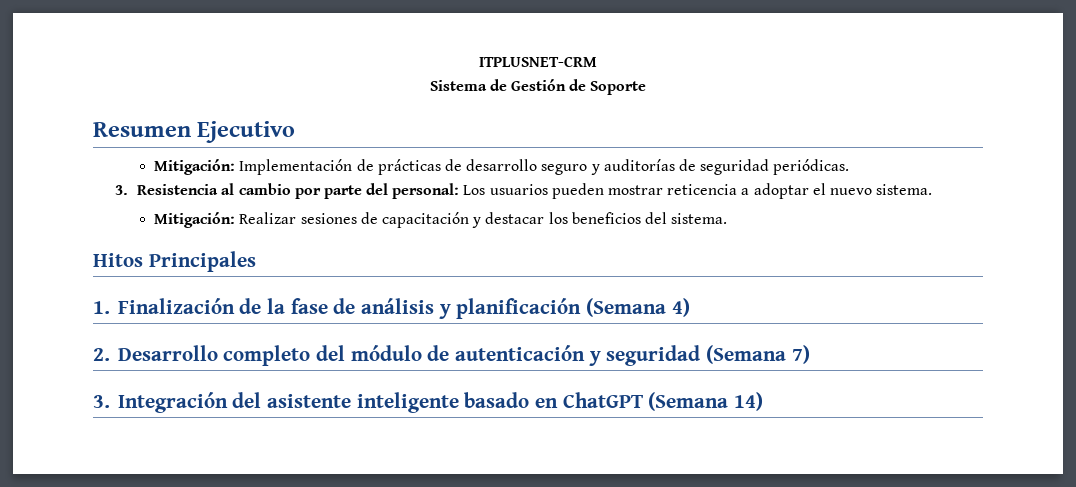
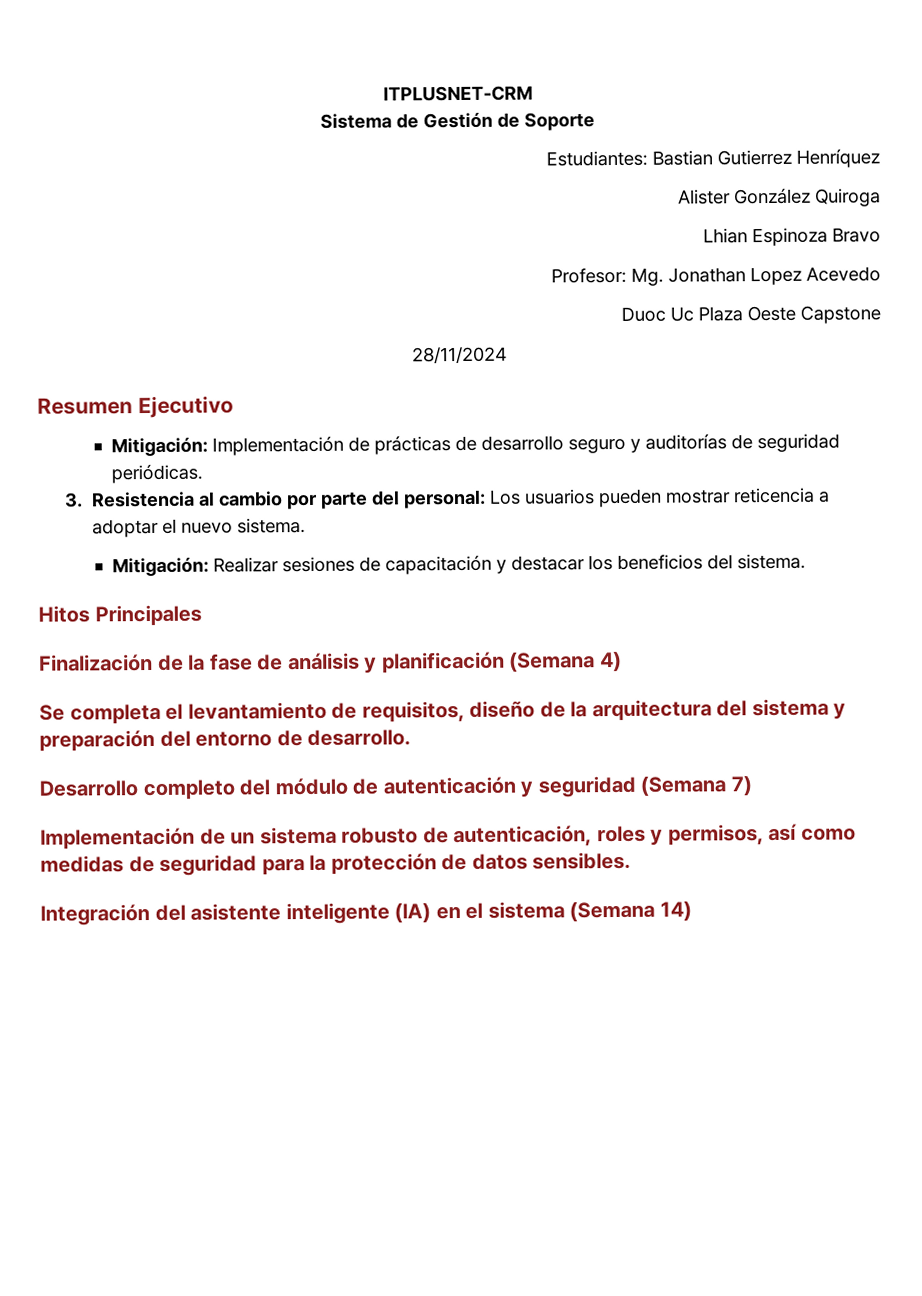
+ Estudiantes: Bastian Gutierrez Henríquez
+ Alister González Quiroga
+ Lhian Espinoza Bravo
+ Profesor: Mg. Jonathan Lopez Acevedo
+ Duoc Uc Plaza Oeste Capstone
+ 28/11/2024
- 1. Finalización de la fase de análisis y planificación (Semana 4)
+ Finalización de la fase de análisis y planificación (Semana 4)
- 2. Desarrollo completo del módulo de autenticación y seguridad (Semana 7)
+ Se completa el levantamiento de requisitos, diseño de la arquitectura del sistema y preparación del entorno de desarrollo.
+ Desarrollo completo del módulo de autenticación y seguridad (Semana 7)
- 3. Integración del asistente inteligente basado en ChatGPT (Semana 14)
+ Implementación de un sistema robusto de autenticación, roles y permisos, así como medidas de seguridad para la protección de datos sensibles.
+ Integración del asistente inteligente (IA) en el sistema (Semana 14)

